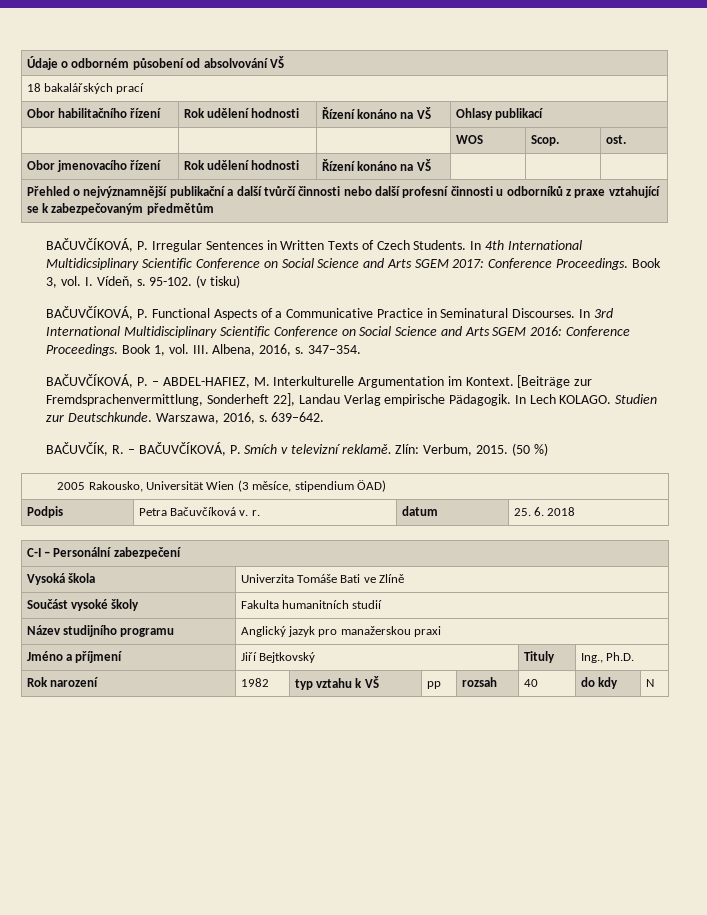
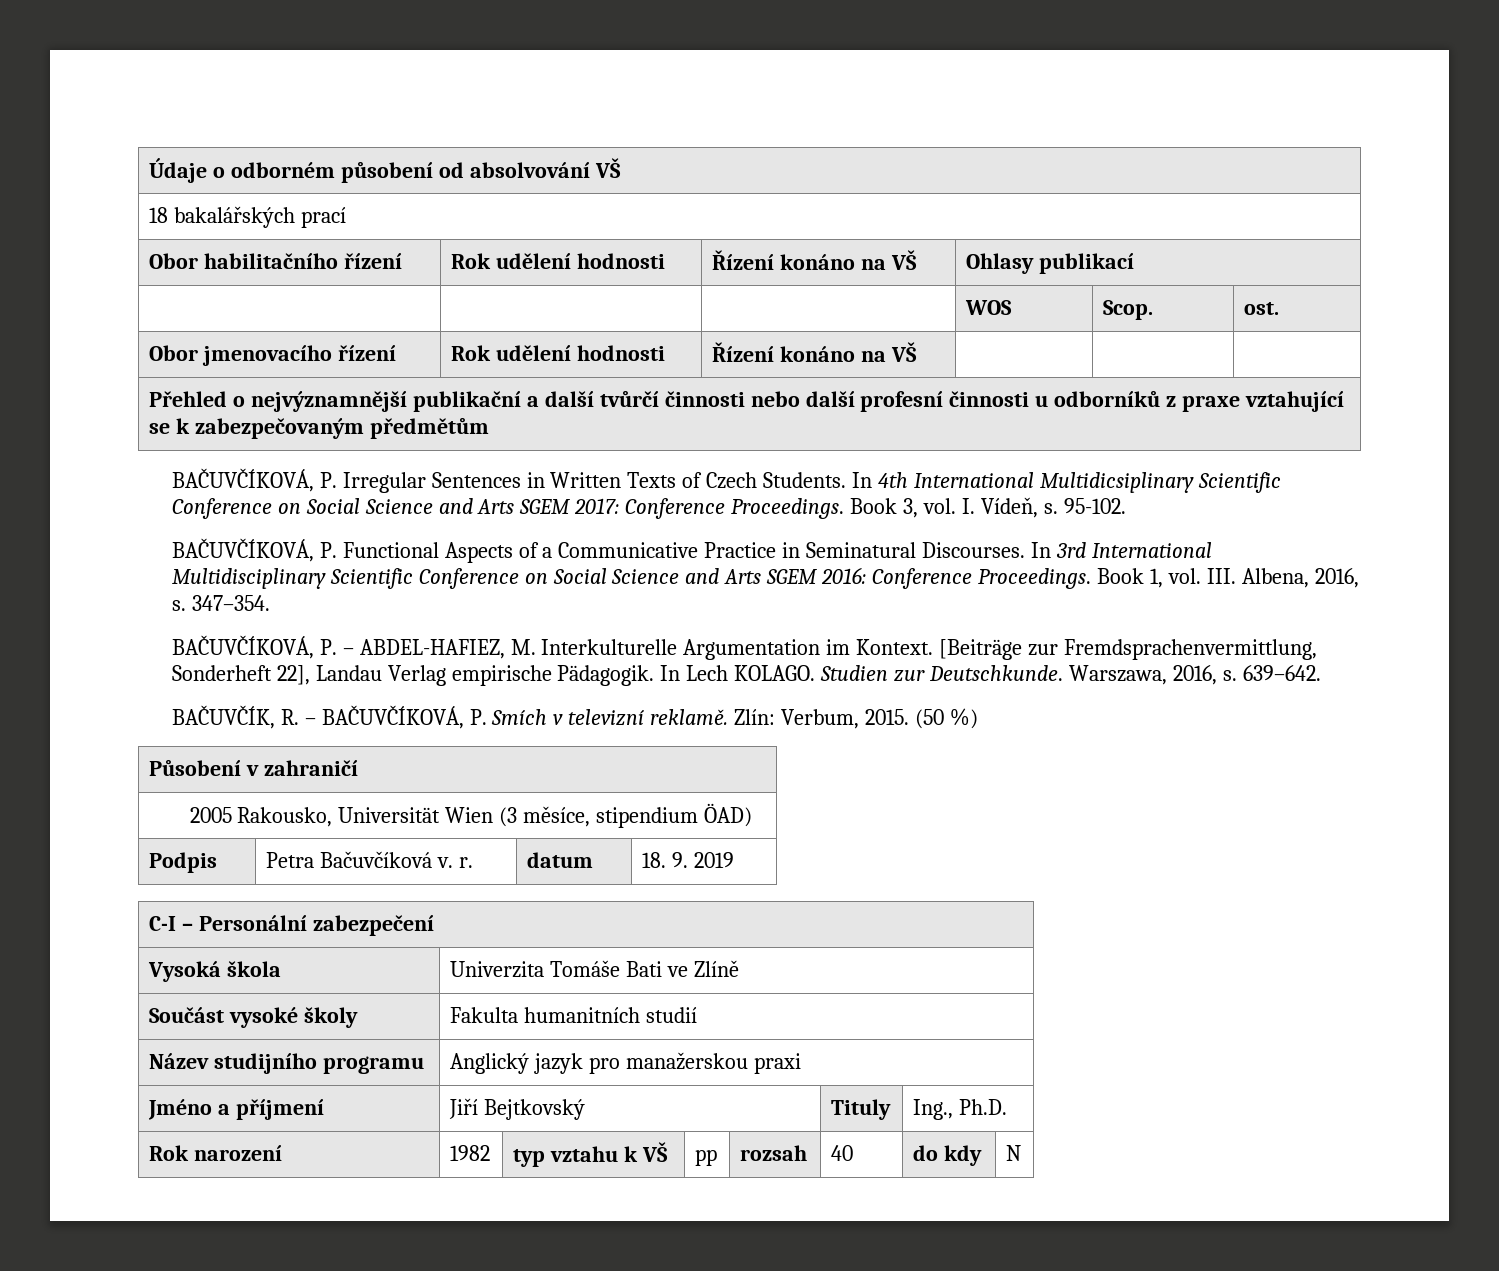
- (v tisku)
+ Působení v zahraničí
- Podpis | Petra Bačuvčíková v. r. | datum | 25. 6. 2018
+ Podpis | Petra Bačuvčíková v. r. | datum | 18. 9. 2019

